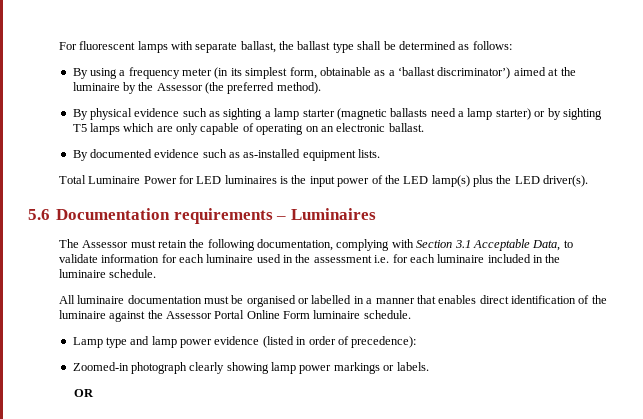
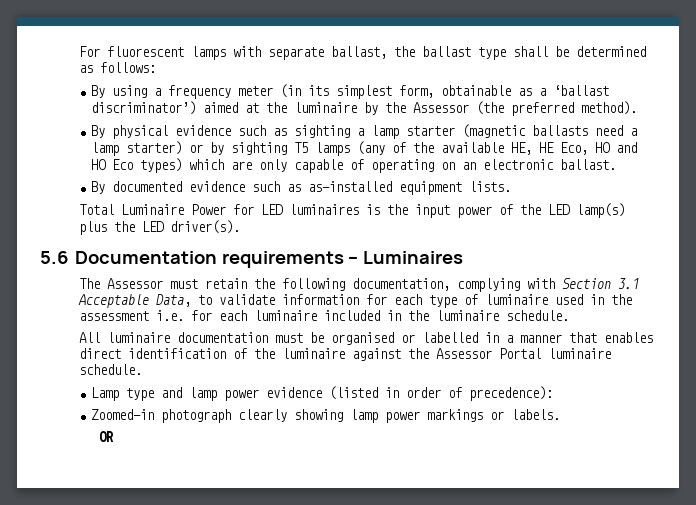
- By physical evidence such as sighting a lamp starter (magnetic ballasts need a lamp starter) or by sighting T5 lamps which are only capable of operating on an electronic ballast.
+ By physical evidence such as sighting a lamp starter (magnetic ballasts need a lamp starter) or by sighting T5 lamps (any of the available HE, HE Eco, HO and HO Eco types) which are only capable of operating on an electronic ballast.
- The Assessor must retain the following documentation, complying with Section 3.1 Acceptable Data, to validate information for each luminaire used in the assessment i.e. for each luminaire included in the luminaire schedule.
+ The Assessor must retain the following documentation, complying with Section 3.1 Acceptable Data, to validate information for each type of luminaire used in the assessment i.e. for each luminaire included in the luminaire schedule.
- All luminaire documentation must be organised or labelled in a manner that enables direct identification of the luminaire against the Assessor Portal Online Form luminaire schedule.
+ All luminaire documentation must be organised or labelled in a manner that enables direct identification of the luminaire against the Assessor Portal luminaire schedule.

